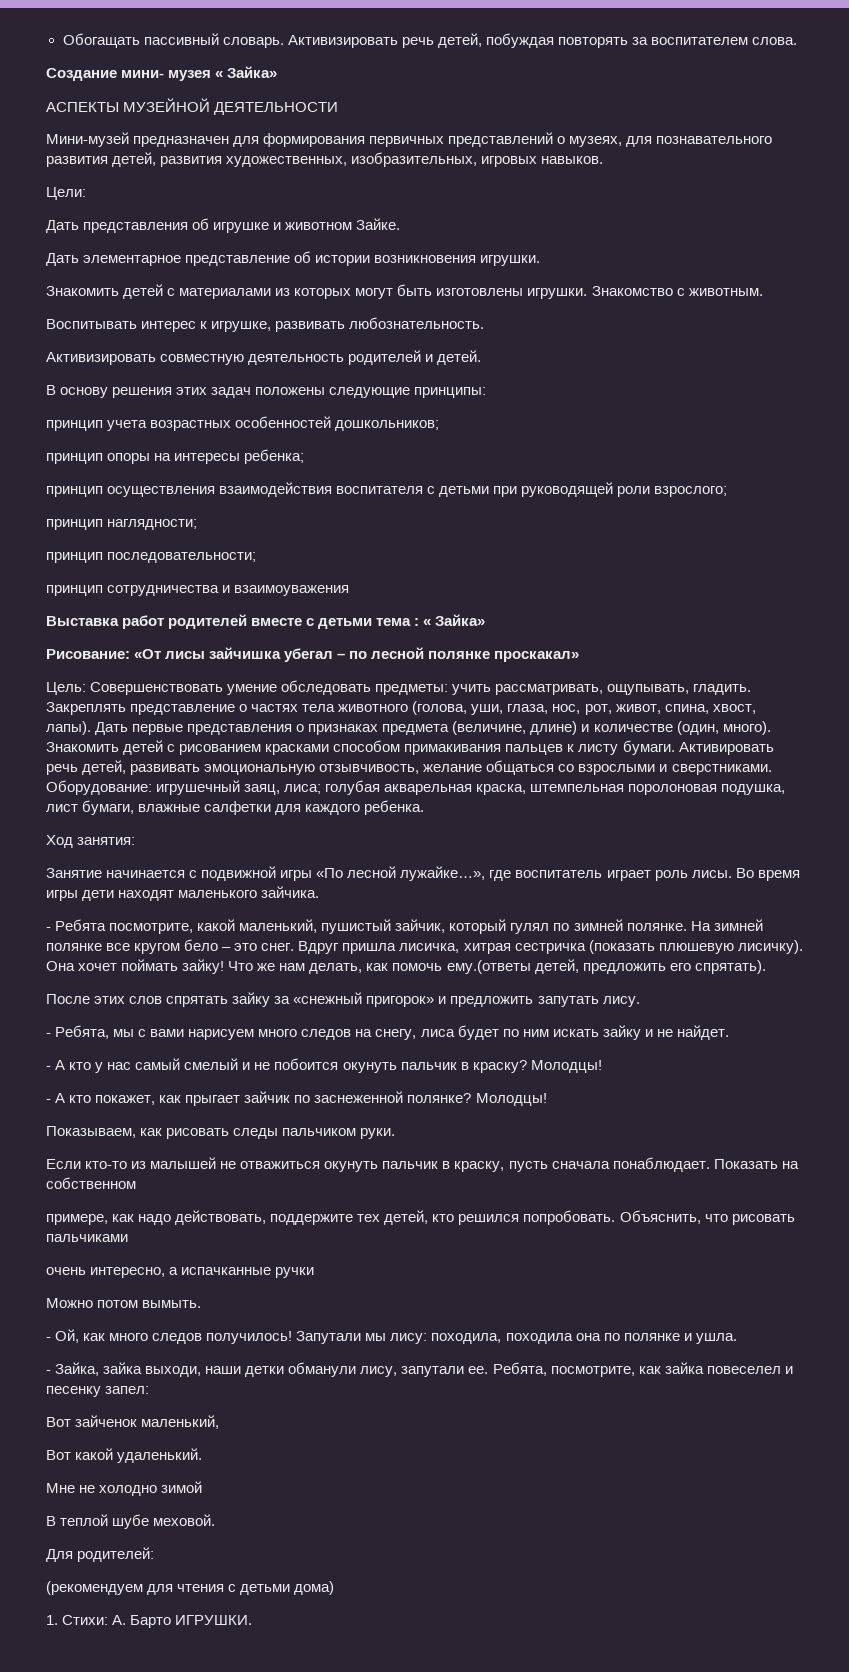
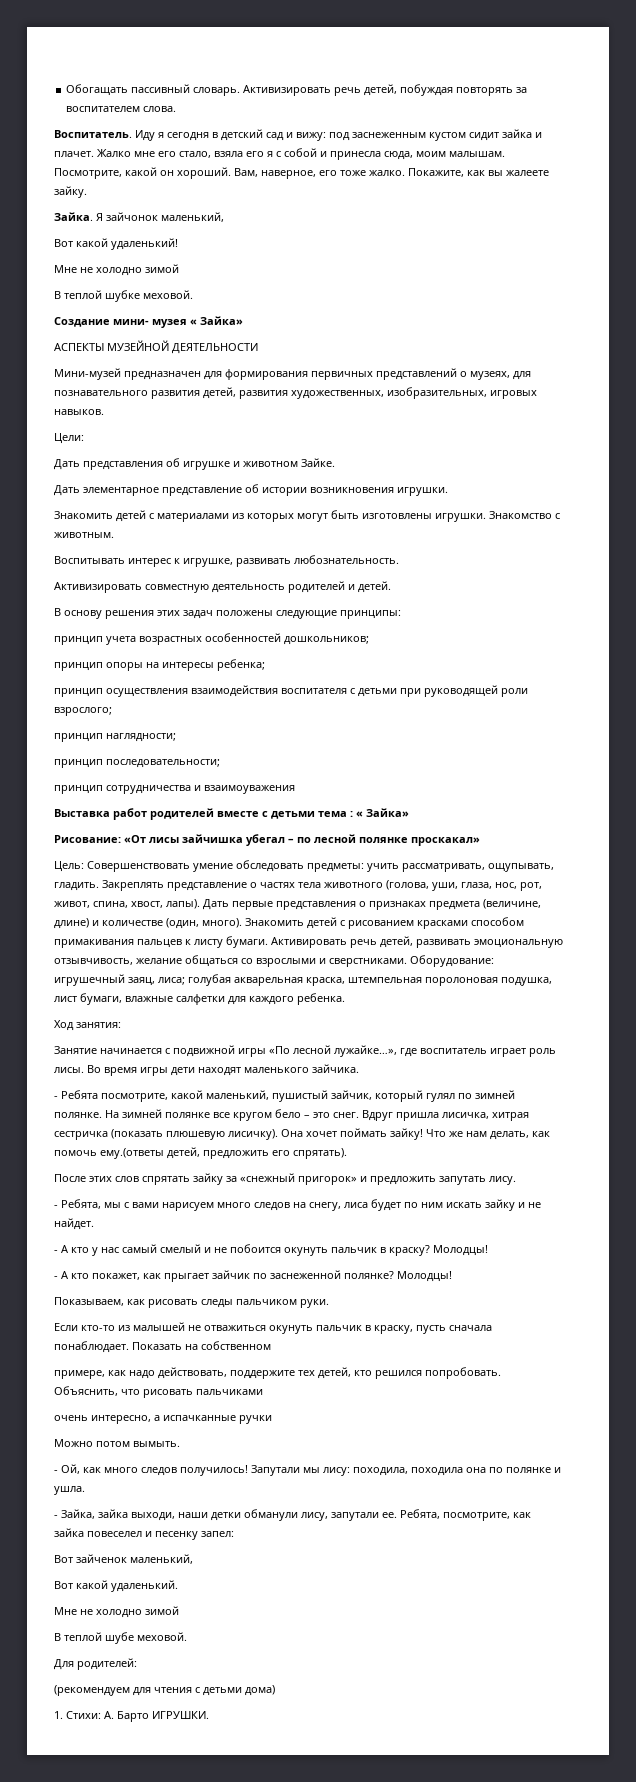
+ Воспитатель. Иду я сегодня в детский сад и вижу: под заснеженным кустом сидит зайка и плачет. Жалко мне его стало, взяла его я с собой и принесла сюда, моим малышам. Посмотрите, какой он хороший. Вам, наверное, его тоже жалко. Покажите, как вы жалеете зайку.
+ Зайка. Я зайчонок маленький,
+ Вот какой удаленький!
+ Мне не холодно зимой
+ В теплой шубке меховой.

